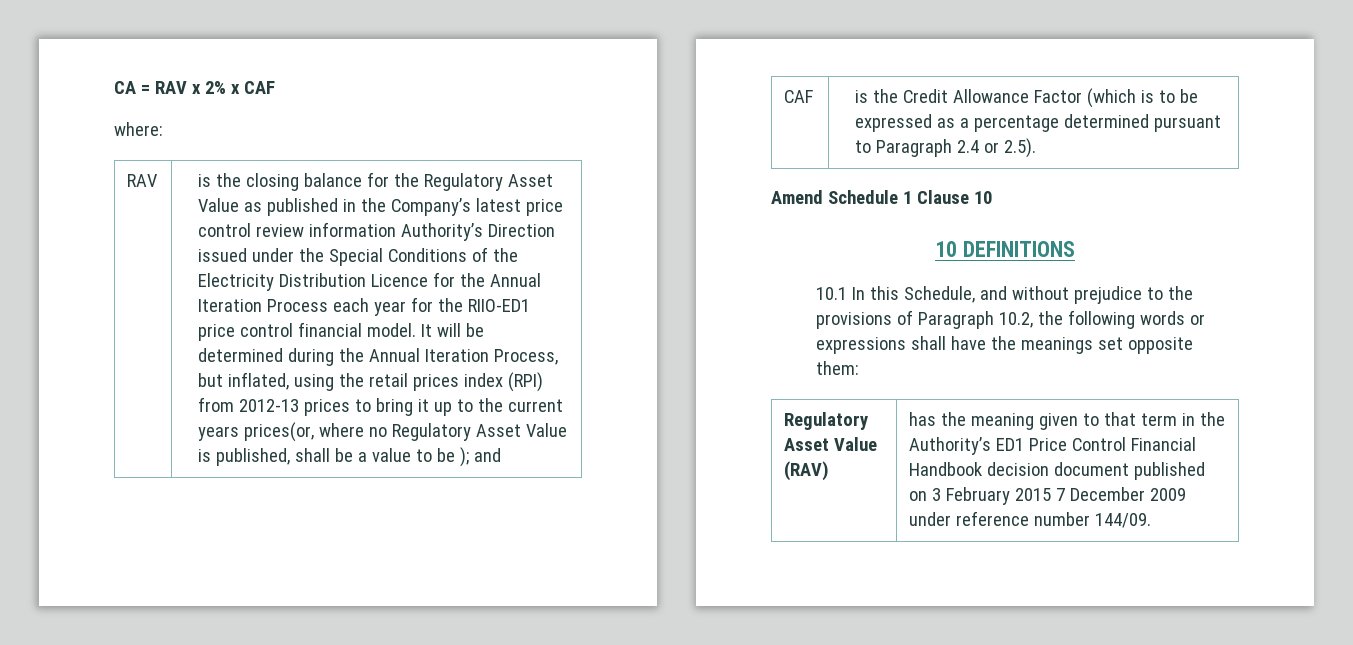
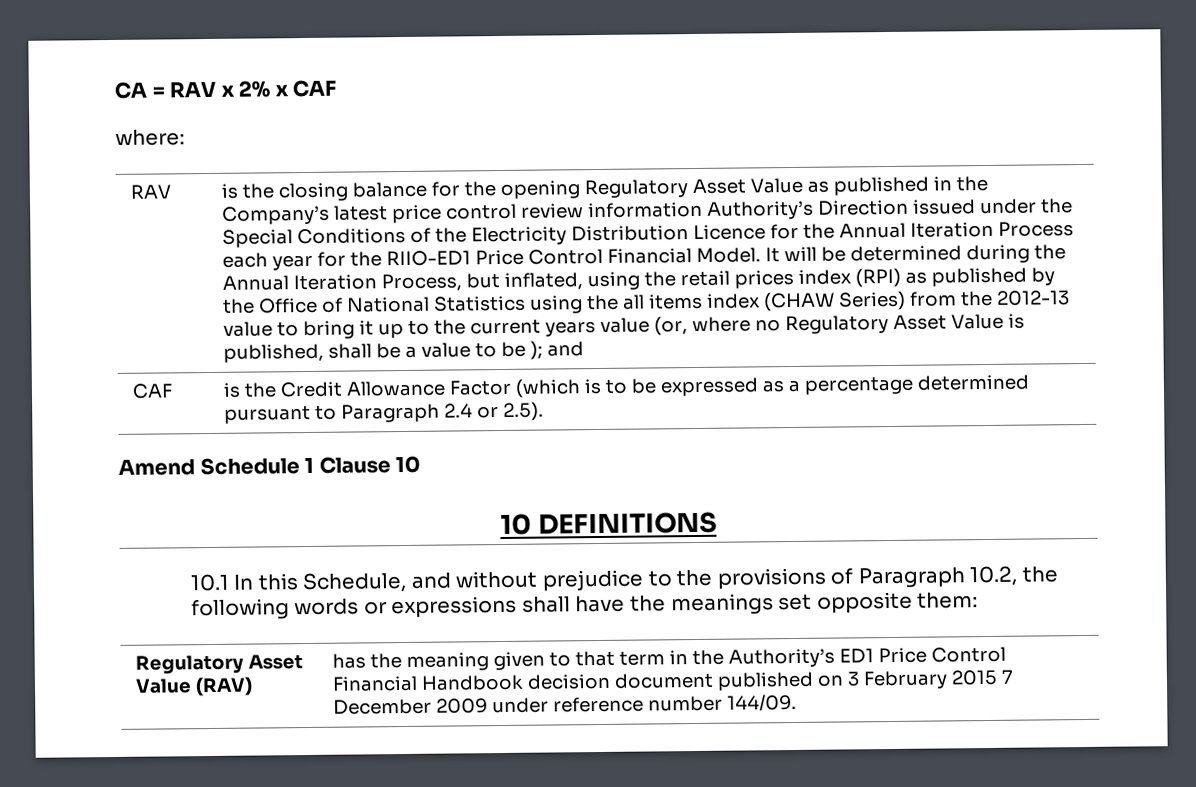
- is the closing balance for the Regulatory Asset Value as published in the Company’s latest price control review information Authority’s Direction issued under the Special Conditions of the Electricity Distribution Licence for the Annual Iteration Process each year for the RIIO-ED1 price control financial model.
+ is the closing balance for the opening Regulatory Asset Value as published in the Company’s latest price control review information Authority’s Direction issued under the Special Conditions of the Electricity Distribution Licence for the Annual Iteration Process each year for the RIIO-ED1 Price Control Financial Model.
- It will be determined during the Annual Iteration Process, but inflated, using the retail prices index (RPI) from 2012-13 prices to bring it up to the current years prices(or, where no Regulatory Asset Value is published, shall be a value to be ); and
+ It will be determined during the Annual Iteration Process, but inflated, using the retail prices index (RPI) as published by the Office of National Statistics using the all items index (CHAW Series) from the 2012-13 value to bring it up to the current years value (or, where no Regulatory Asset Value is published, shall be a value to be ); and

